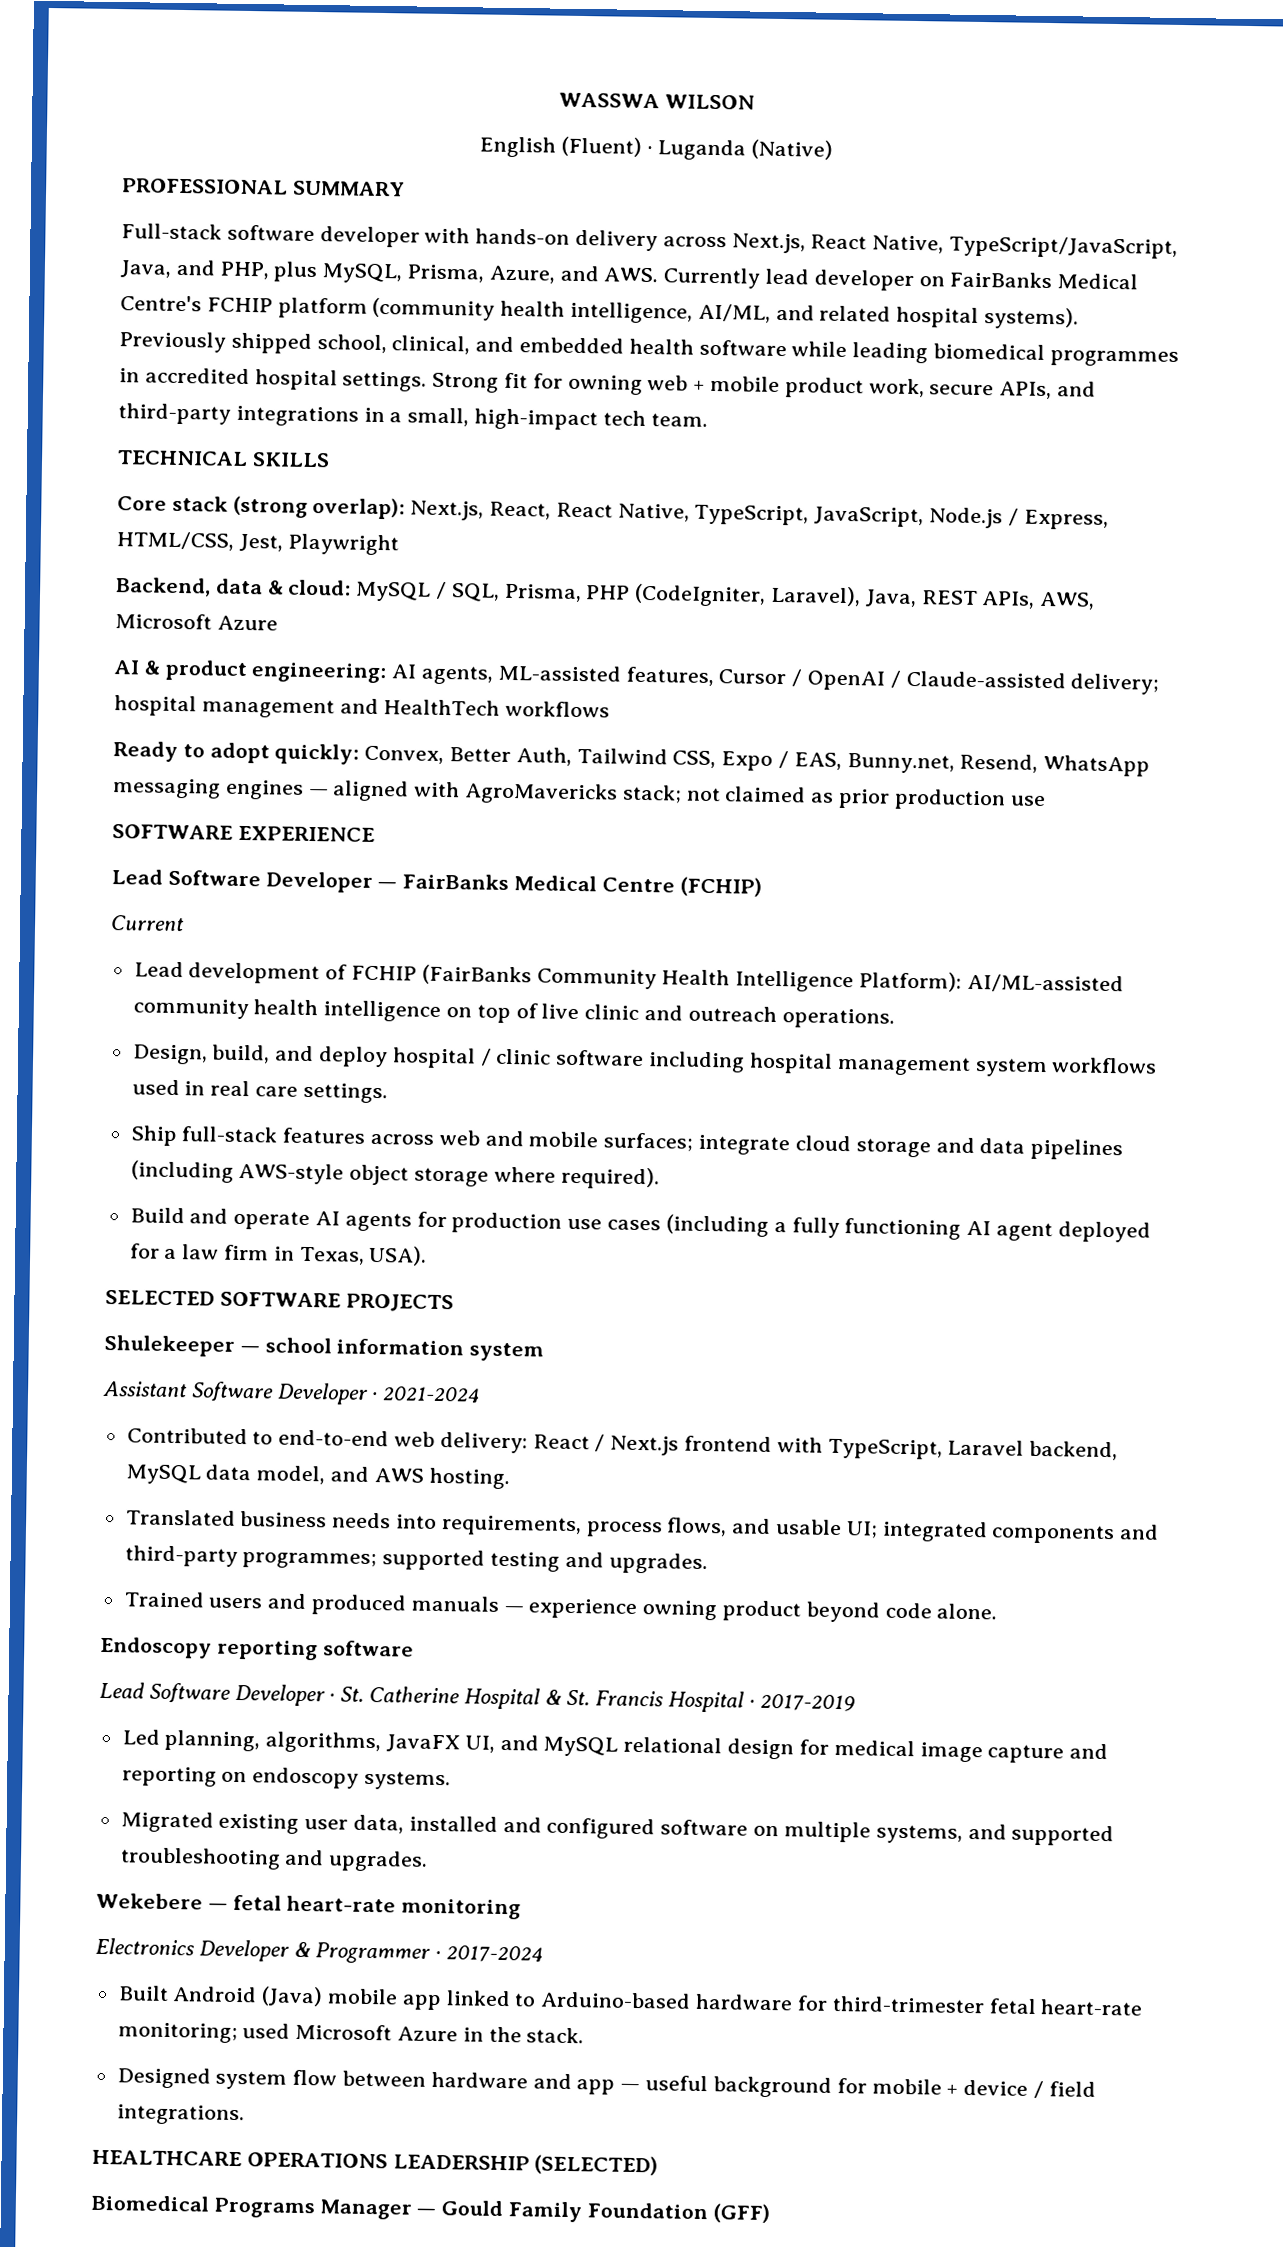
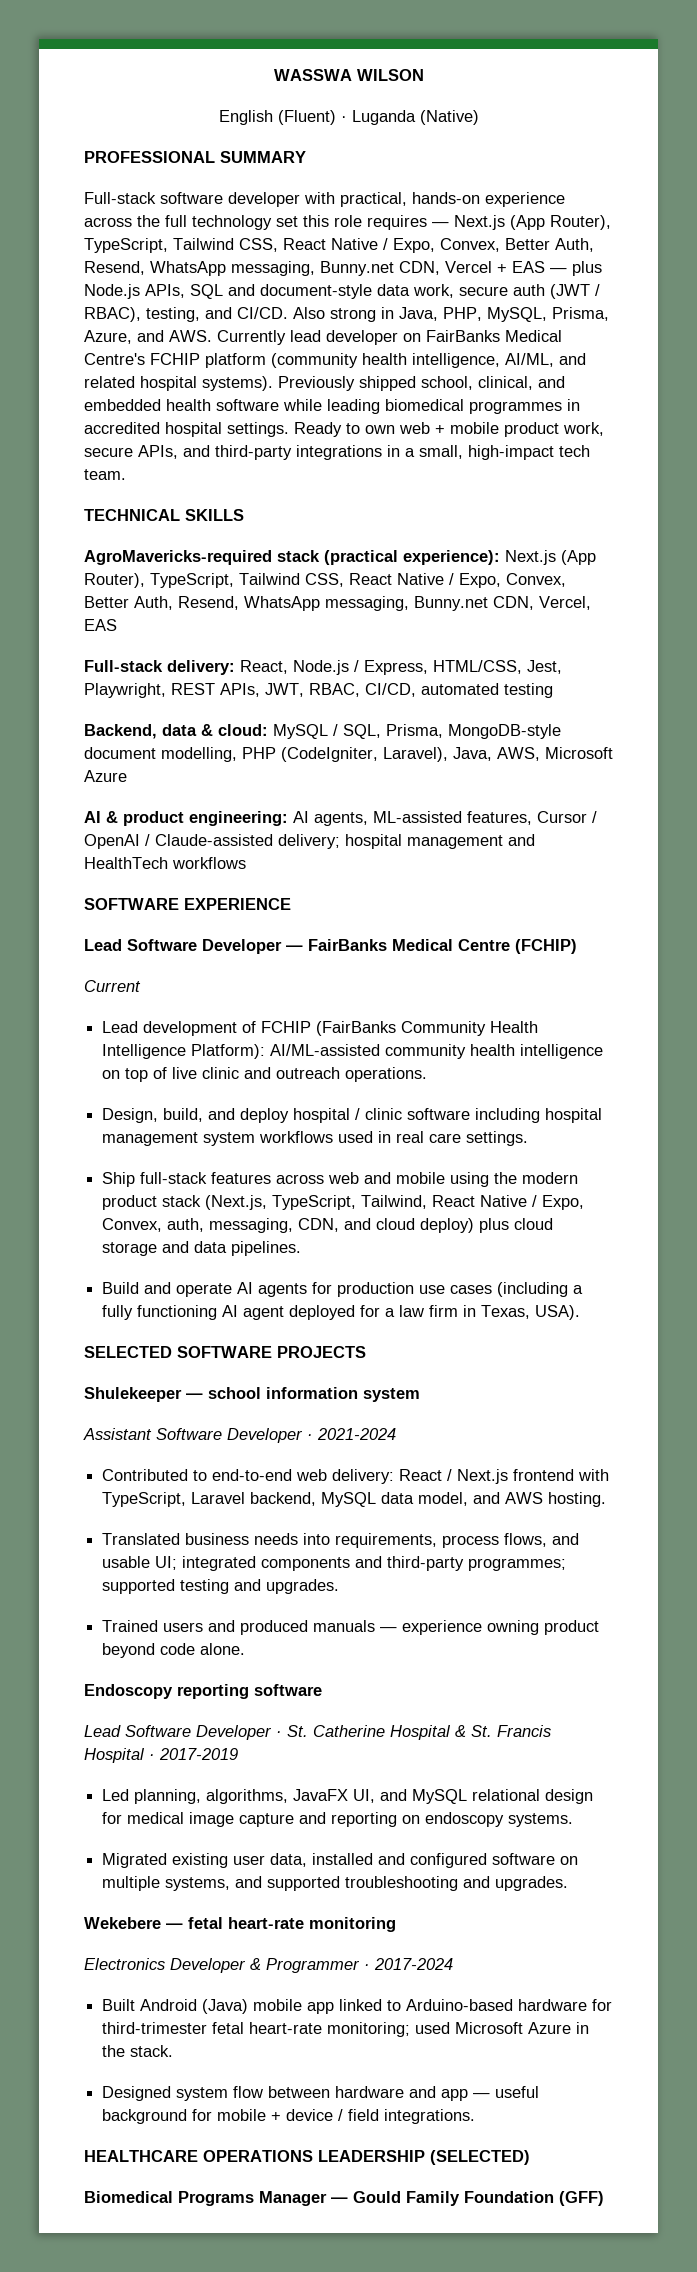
- Full-stack software developer with hands-on delivery across Next.js, React Native, TypeScript/JavaScript, Java, and PHP, plus MySQL, Prisma, Azure, and AWS. Currently lead developer on FairBanks Medical Centre's FCHIP platform (community health intelligence, AI/ML, and related hospital systems).
+ Full-stack software developer with practical, hands-on experience across the full technology set this role requires — Next.js (App Router), TypeScript, Tailwind CSS, React Native / Expo, Convex, Better Auth, Resend, WhatsApp messaging, Bunny.net CDN, Vercel + EAS — plus Node.js APIs, SQL and document-style data work, secure auth (JWT / RBAC), testing, and CI/CD. Also strong in Java, PHP, MySQL, Prisma, Azure, and AWS. Currently lead developer on FairBanks Medical Centre's FCHIP platform (community health intelligence, AI/ML, and related hospital systems).
- Strong fit for owning web + mobile product work, secure APIs, and third-party integrations in a small, high-impact tech team.
+ Ready to own web + mobile product work, secure APIs, and third-party integrations in a small, high-impact tech team.
- Core stack (strong overlap): Next.js, React, React Native, TypeScript, JavaScript, Node.js / Express, HTML/CSS, Jest, Playwright
+ AgroMavericks-required stack (practical experience): Next.js (App Router), TypeScript, Tailwind CSS, React Native / Expo, Convex, Better Auth, Resend, WhatsApp messaging, Bunny.net CDN, Vercel, EAS
+ Full-stack delivery: React, Node.js / Express, HTML/CSS, Jest, Playwright, REST APIs, JWT, RBAC, CI/CD, automated testing
- Backend, data & cloud: MySQL / SQL, Prisma, PHP (CodeIgniter, Laravel), Java, REST APIs, AWS, Microsoft Azure
+ Backend, data & cloud: MySQL / SQL, Prisma, MongoDB-style document modelling, PHP (CodeIgniter, Laravel), Java, AWS, Microsoft Azure
- Ready to adopt quickly: Convex, Better Auth, Tailwind CSS, Expo / EAS, Bunny.net, Resend, WhatsApp messaging engines — aligned with AgroMavericks stack; not claimed as prior production use
- Ship full-stack features across web and mobile surfaces; integrate cloud storage and data pipelines (including AWS-style object storage where required).
+ Ship full-stack features across web and mobile using the modern product stack (Next.js, TypeScript, Tailwind, React Native / Expo, Convex, auth, messaging, CDN, and cloud deploy) plus cloud storage and data pipelines.

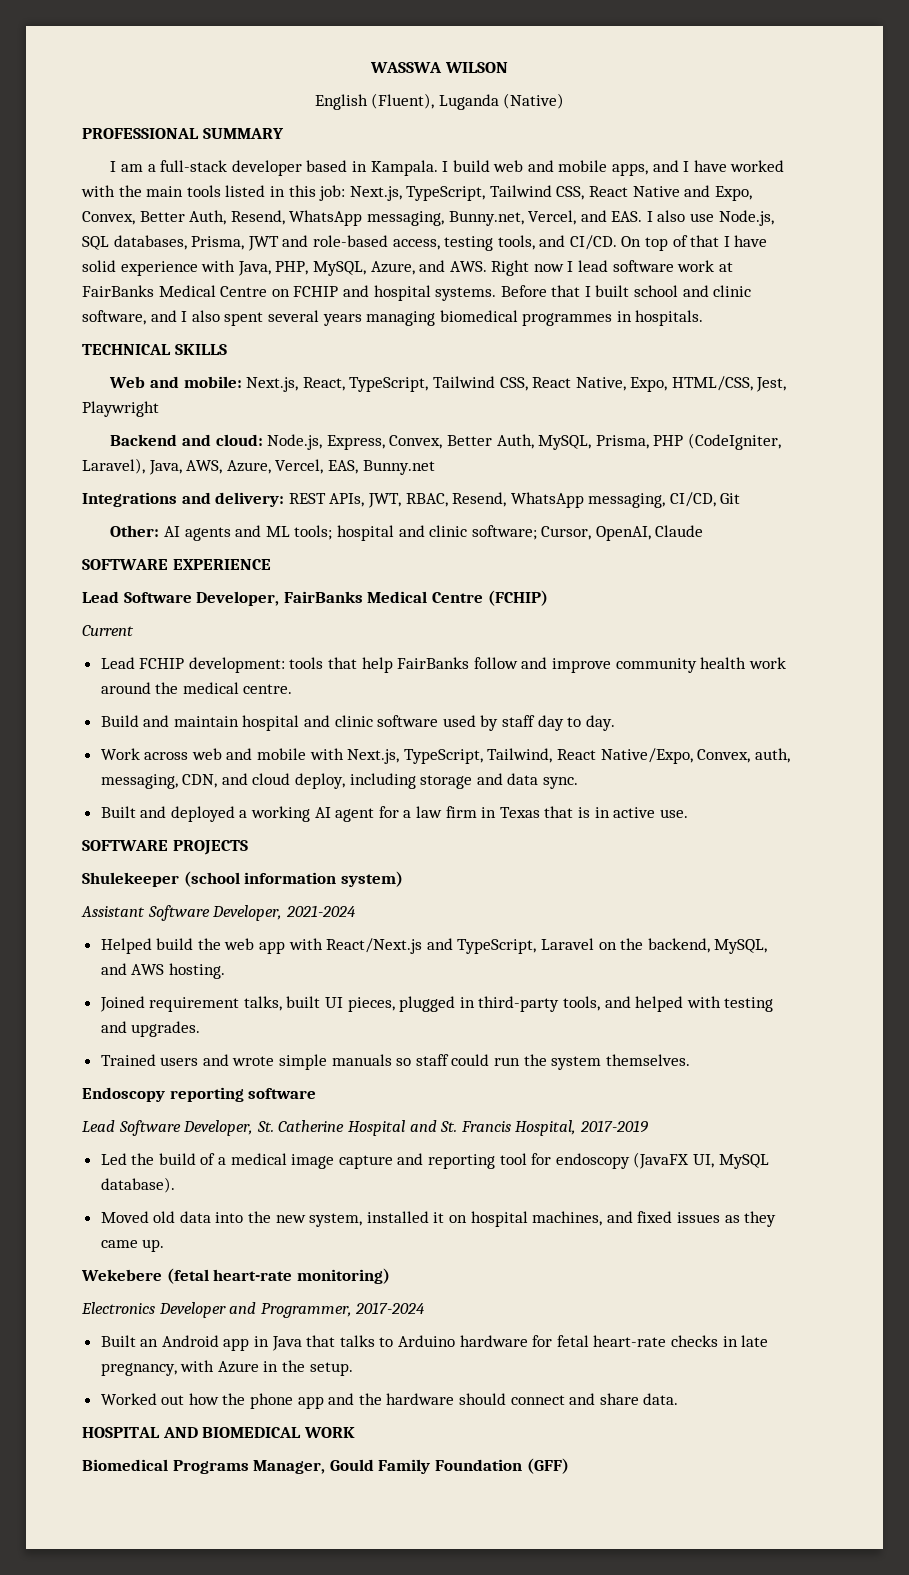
- English (Fluent) · Luganda (Native)
+ English (Fluent), Luganda (Native)
- Full-stack software developer with practical, hands-on experience across the full technology set this role requires — Next.js (App Router), TypeScript, Tailwind CSS, React Native / Expo, Convex, Better Auth, Resend, WhatsApp messaging, Bunny.net CDN, Vercel + EAS — plus Node.js APIs, SQL and document-style data work, secure auth (JWT / RBAC), testing, and CI/CD. Also strong in Java, PHP, MySQL, Prisma, Azure, and AWS. Currently lead developer on FairBanks Medical Centre's FCHIP platform (community health intelligence, AI/ML, and related hospital systems). Previously shipped school, clinical, and embedded health software while leading biomedical programmes in accredited hospital settings. Ready to own web + mobile product work, secure APIs, and third-party integrations in a small, high-impact tech team.
+ I am a full-stack developer based in Kampala. I build web and mobile apps, and I have worked with the main tools listed in this job: Next.js, TypeScript, Tailwind CSS, React Native and Expo, Convex, Better Auth, Resend, WhatsApp messaging, Bunny.net, Vercel, and EAS. I also use Node.js, SQL databases, Prisma, JWT and role-based access, testing tools, and CI/CD. On top of that I have solid experience with Java, PHP, MySQL, Azure, and AWS. Right now I lead software work at FairBanks Medical Centre on FCHIP and hospital systems. Before that I built school and clinic software, and I also spent several years managing biomedical programmes in hospitals.
  TECHNICAL SKILLS
- AgroMavericks-required stack (practical experience): Next.js (App Router), TypeScript, Tailwind CSS, React Native / Expo, Convex, Better Auth, Resend, WhatsApp messaging, Bunny.net CDN, Vercel, EAS
- Full-stack delivery: React, Node.js / Express, HTML/CSS, Jest, Playwright, REST APIs, JWT, RBAC, CI/CD, automated testing
- Backend, data & cloud: MySQL / SQL, Prisma, MongoDB-style document modelling, PHP (CodeIgniter, Laravel), Java, AWS, Microsoft Azure
- AI & product engineering: AI agents, ML-assisted features, Cursor / OpenAI / Claude-assisted delivery; hospital management and HealthTech workflows
+ Web and mobile: Next.js, React, TypeScript, Tailwind CSS, React Native, Expo, HTML/CSS, Jest, Playwright
+ Backend and cloud: Node.js, Express, Convex, Better Auth, MySQL, Prisma, PHP (CodeIgniter, Laravel), Java, AWS, Azure, Vercel, EAS, Bunny.net
+ Integrations and delivery: REST APIs, JWT, RBAC, Resend, WhatsApp messaging, CI/CD, Git
+ Other: AI agents and ML tools; hospital and clinic software; Cursor, OpenAI, Claude
- Lead Software Developer — FairBanks Medical Centre (FCHIP)
+ Lead Software Developer, FairBanks Medical Centre (FCHIP)
- Lead development of FCHIP (FairBanks Community Health Intelligence Platform): AI/ML-assisted community health intelligence on top of live clinic and outreach operations.
- Design, build, and deploy hospital / clinic software including hospital management system workflows used in real care settings.
- Ship full-stack features across web and mobile using the modern product stack (Next.js, TypeScript, Tailwind, React Native / Expo, Convex, auth, messaging, CDN, and cloud deploy) plus cloud storage and data pipelines.
- Build and operate AI agents for production use cases (including a fully functioning AI agent deployed for a law firm in Texas, USA).
- SELECTED SOFTWARE PROJECTS
+ Lead FCHIP development: tools that help FairBanks follow and improve community health work around the medical centre.
+ Build and maintain hospital and clinic software used by staff day to day.
+ Work across web and mobile with Next.js, TypeScript, Tailwind, React Native/Expo, Convex, auth, messaging, CDN, and cloud deploy, including storage and data sync.
+ Built and deployed a working AI agent for a law firm in Texas that is in active use.
+ SOFTWARE PROJECTS
- Shulekeeper — school information system
+ Shulekeeper (school information system)
- Assistant Software Developer · 2021-2024
+ Assistant Software Developer, 2021-2024
- Contributed to end-to-end web delivery: React / Next.js frontend with TypeScript, Laravel backend, MySQL data model, and AWS hosting.
- Translated business needs into requirements, process flows, and usable UI; integrated components and third-party programmes; supported testing and upgrades.
+ Helped build the web app with React/Next.js and TypeScript, Laravel on the backend, MySQL, and AWS hosting.
+ Joined requirement talks, built UI pieces, plugged in third-party tools, and helped with testing and upgrades.
- Trained users and produced manuals — experience owning product beyond code alone.
+ Trained users and wrote simple manuals so staff could run the system themselves.
- Lead Software Developer · St. Catherine Hospital & St. Francis Hospital · 2017-2019
+ Lead Software Developer, St. Catherine Hospital and St. Francis Hospital, 2017-2019
- Led planning, algorithms, JavaFX UI, and MySQL relational design for medical image capture and reporting on endoscopy systems.
- Migrated existing user data, installed and configured software on multiple systems, and supported troubleshooting and upgrades.
- Wekebere — fetal heart-rate monitoring
+ Led the build of a medical image capture and reporting tool for endoscopy (JavaFX UI, MySQL database).
+ Moved old data into the new system, installed it on hospital machines, and fixed issues as they came up.
+ Wekebere (fetal heart-rate monitoring)
- Electronics Developer & Programmer · 2017-2024
+ Electronics Developer and Programmer, 2017-2024
- Built Android (Java) mobile app linked to Arduino-based hardware for third-trimester fetal heart-rate monitoring; used Microsoft Azure in the stack.
- Designed system flow between hardware and app — useful background for mobile + device / field integrations.
- HEALTHCARE OPERATIONS LEADERSHIP (SELECTED)
+ Built an Android app in Java that talks to Arduino hardware for fetal heart-rate checks in late pregnancy, with Azure in the setup.
+ Worked out how the phone app and the hardware should connect and share data.
+ HOSPITAL AND BIOMEDICAL WORK
- Biomedical Programs Manager — Gould Family Foundation (GFF)
+ Biomedical Programs Manager, Gould Family Foundation (GFF)

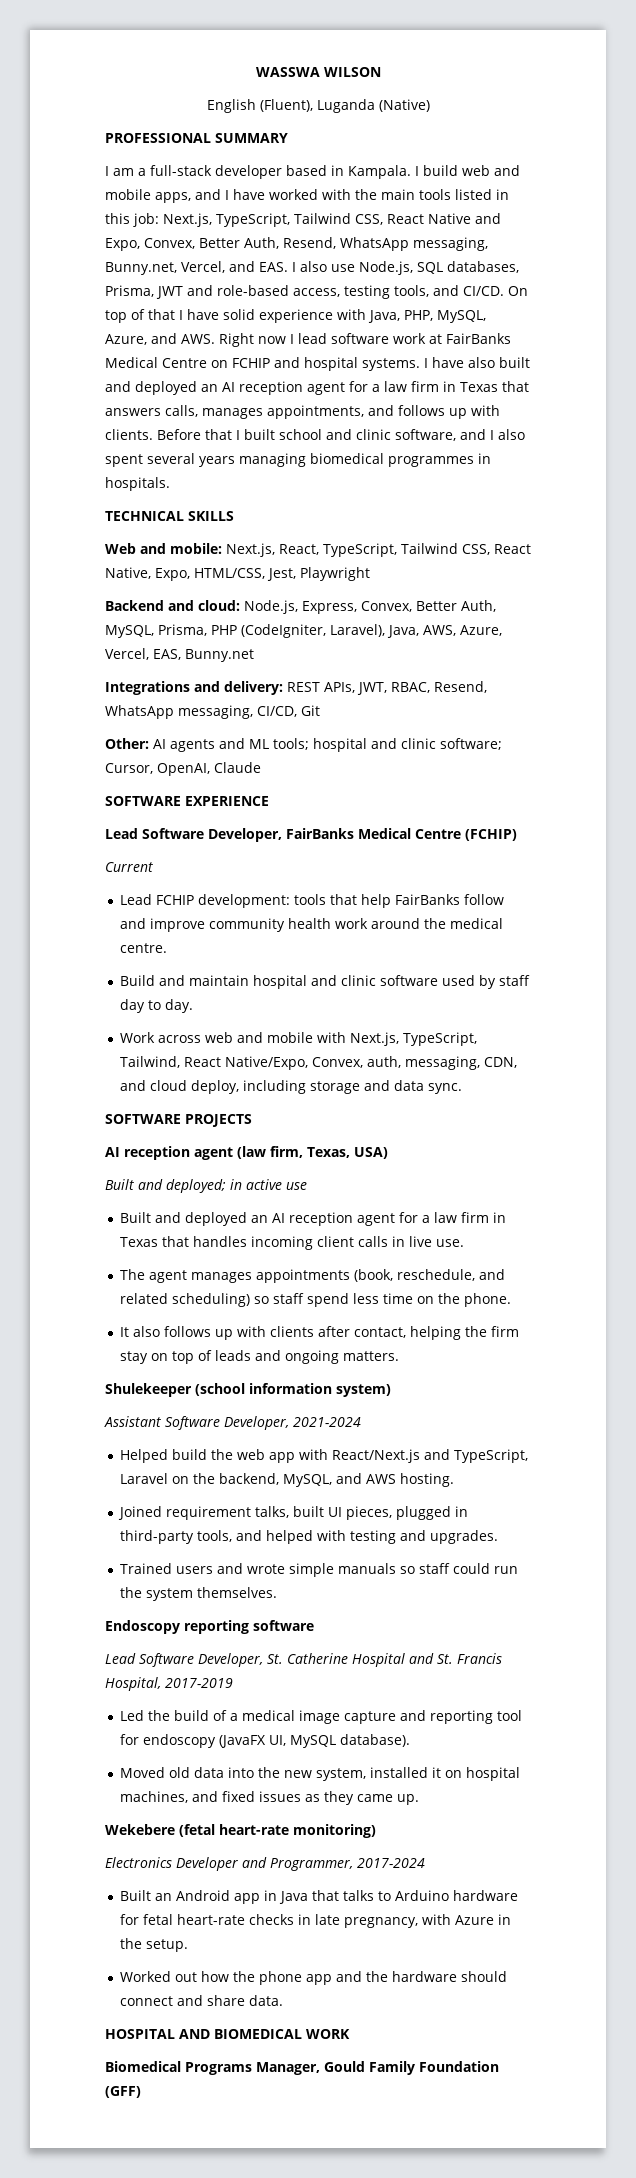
+ I have also built and deployed an AI reception agent for a law firm in Texas that answers calls, manages appointments, and follows up with clients.
+ SOFTWARE PROJECTS
+ AI reception agent (law firm, Texas, USA)
+ Built and deployed; in active use
- Built and deployed a working AI agent for a law firm in Texas that is in active use.
- SOFTWARE PROJECTS
+ Built and deployed an AI reception agent for a law firm in Texas that handles incoming client calls in live use.
+ The agent manages appointments (book, reschedule, and related scheduling) so staff spend less time on the phone.
+ It also follows up with clients after contact, helping the firm stay on top of leads and ongoing matters.

